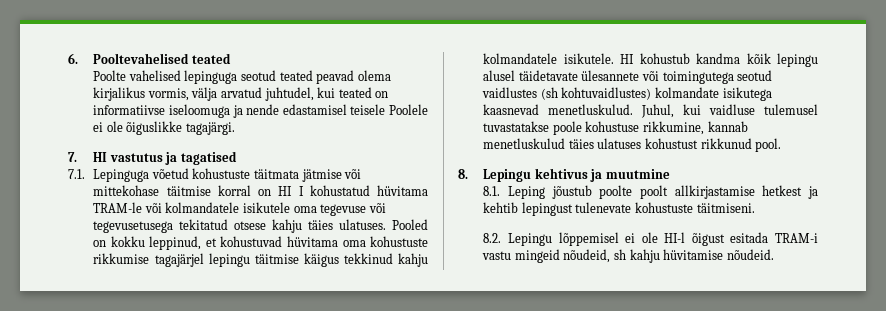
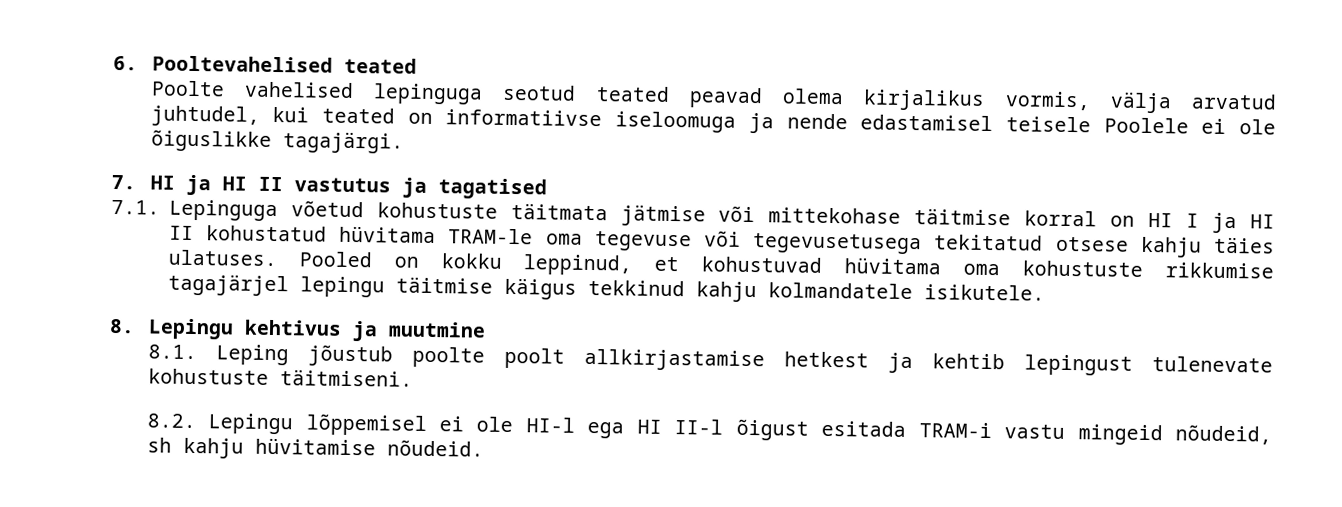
- 7. HI vastutus ja tagatised
+ 7. HI ja HI II vastutus ja tagatised
- 7.1. Lepinguga võetud kohustuste täitmata jätmise või mittekohase täitmise korral on HI I kohustatud hüvitama TRAM-le või kolmandatele isikutele oma tegevuse või tegevusetusega tekitatud otsese kahju täies ulatuses.
+ 7.1. Lepinguga võetud kohustuste täitmata jätmise või mittekohase täitmise korral on HI I ja HI II kohustatud hüvitama TRAM-le oma tegevuse või tegevusetusega tekitatud otsese kahju täies ulatuses.
- HI kohustub kandma kõik lepingu alusel täidetavate ülesannete või toimingutega seotud vaidlustes (sh kohtuvaidlustes) kolmandate isikutega kaasnevad menetluskulud. Juhul, kui vaidluse tulemusel tuvastatakse poole kohustuse rikkumine, kannab menetluskulud täies ulatuses kohustust rikkunud pool.
- 8.2. Lepingu lõppemisel ei ole HI-l õigust esitada TRAM-i vastu mingeid nõudeid, sh kahju hüvitamise nõudeid.
+ 8.2. Lepingu lõppemisel ei ole HI-l ega HI II-l õigust esitada TRAM-i vastu mingeid nõudeid, sh kahju hüvitamise nõudeid.

